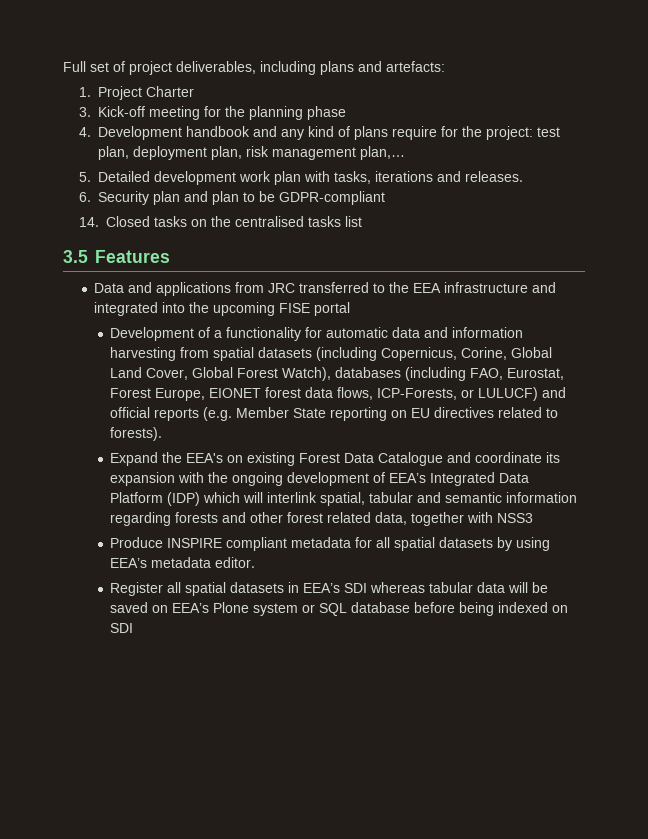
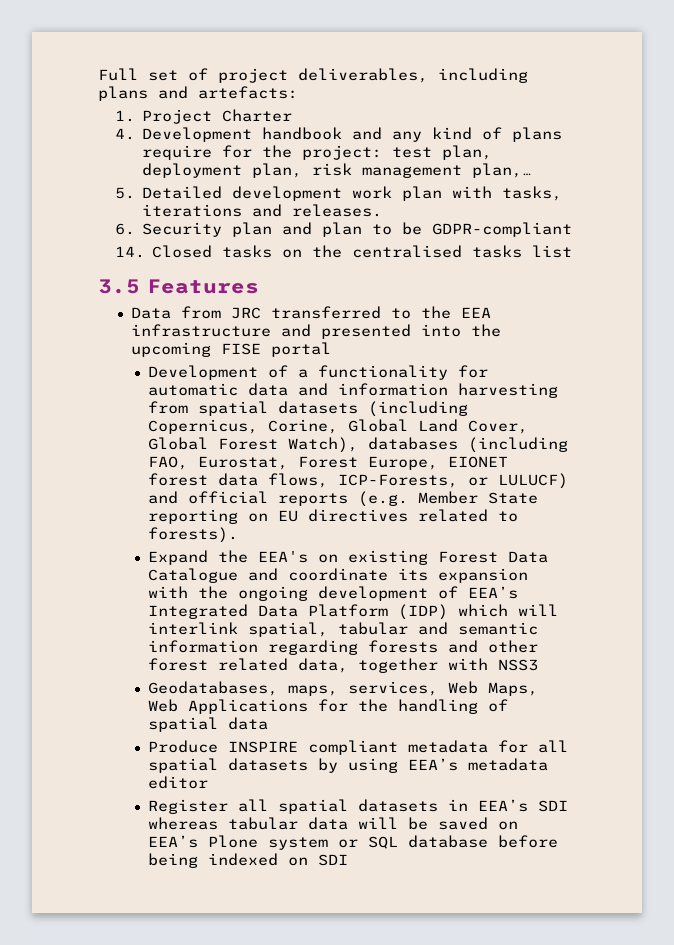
- 3. Kick-off meeting for the planning phase
- Data and applications from JRC transferred to the EEA infrastructure and integrated into the upcoming FISE portal
+ Data from JRC transferred to the EEA infrastructure and presented into the upcoming FISE portal
+ Geodatabases, maps, services, Web Maps, Web Applications for the handling of spatial data
- Produce INSPIRE compliant metadata for all spatial datasets by using EEA’s metadata editor.
+ Produce INSPIRE compliant metadata for all spatial datasets by using EEA’s metadata editor

